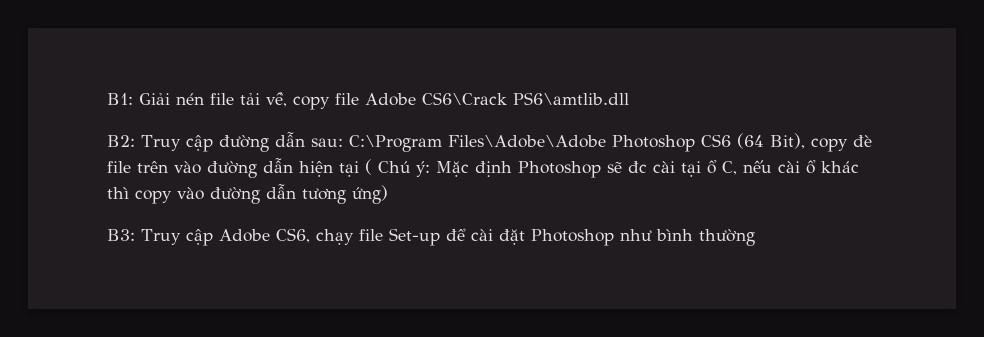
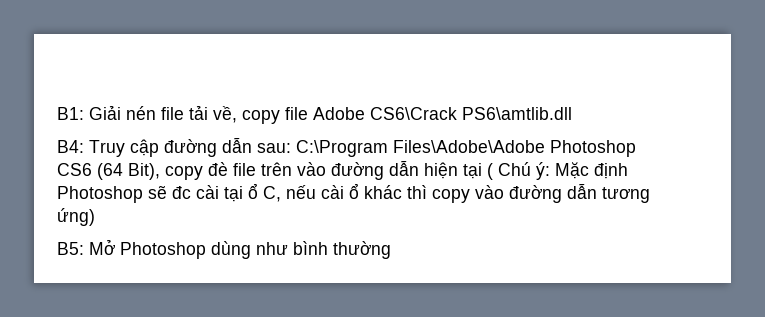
- B2: Truy cập đường dẫn sau: C:\Program Files\Adobe\Adobe Photoshop CS6 (64 Bit), copy đè file trên vào đường dẫn hiện tại ( Chú ý: Mặc định Photoshop sẽ đc cài tại ổ C, nếu cài ổ khác thì copy vào đường dẫn tương ứng)
+ B4: Truy cập đường dẫn sau: C:\Program Files\Adobe\Adobe Photoshop CS6 (64 Bit), copy đè file trên vào đường dẫn hiện tại ( Chú ý: Mặc định Photoshop sẽ đc cài tại ổ C, nếu cài ổ khác thì copy vào đường dẫn tương ứng)
- B3: Truy cập Adobe CS6, chạy file Set-up để cài đặt Photoshop như bình thường
+ B5: Mở Photoshop dùng như bình thường

